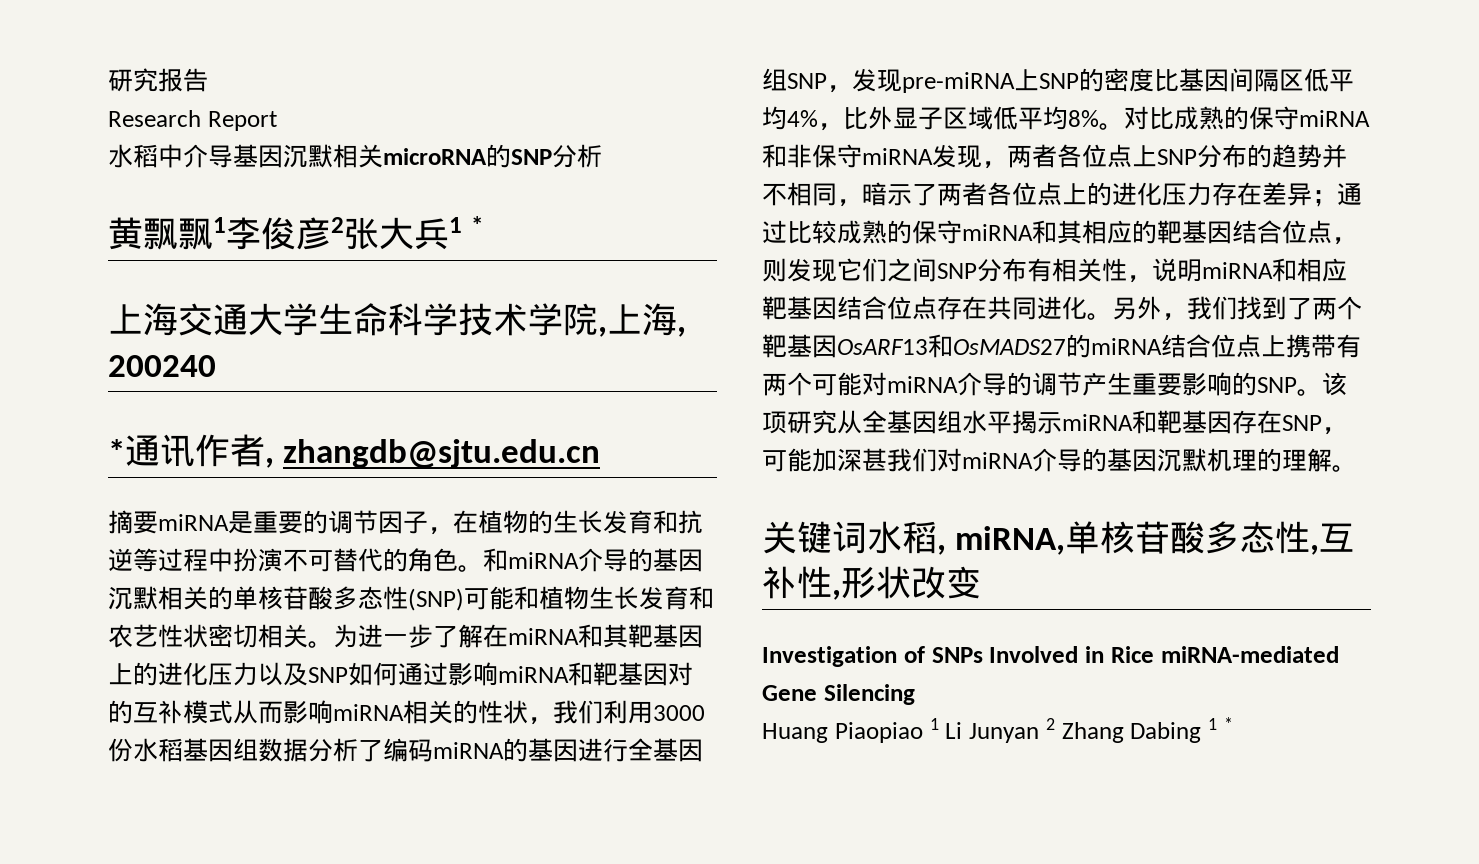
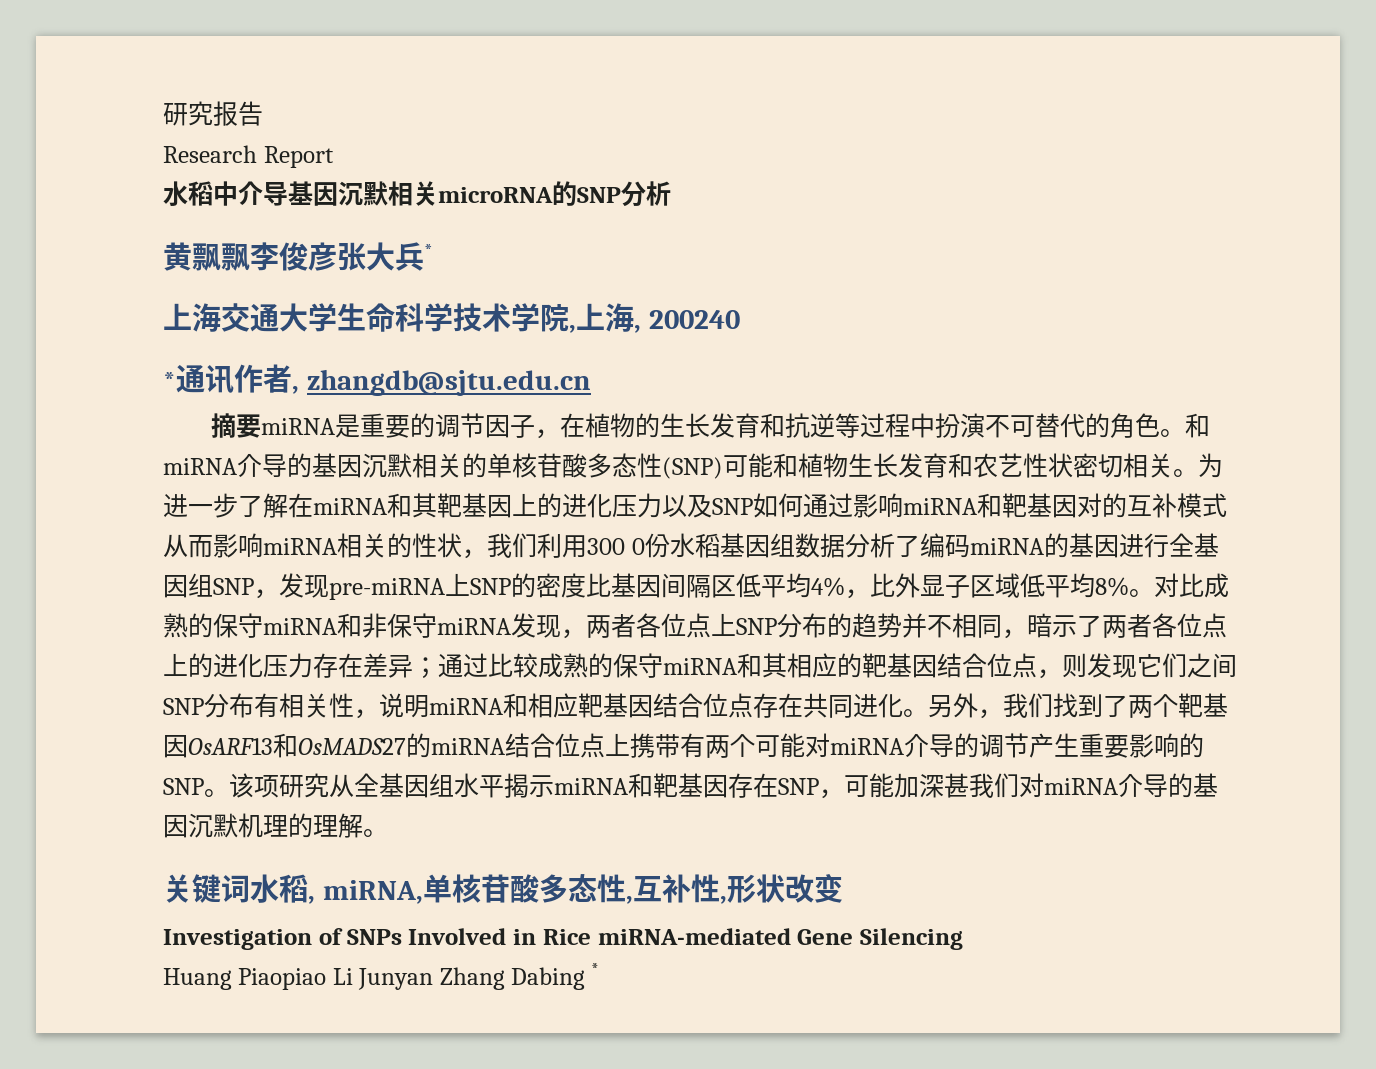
- 黄飘飘1李俊彦2张大兵1 *
+ 黄飘飘李俊彦张大兵*
- 为进一步了解在miRNA和其靶基因上的进化压力以及SNP如何通过影响miRNA和靶基因对的互补模式从而影响miRNA相关的性状，我们利用3000份水稻基因组数据分析了编码miRNA的基因进行全基因组SNP，发现pre-miRNA上SNP的密度比基因间隔区低平均4%，比外显子区域低平均8%。
+ 为进一步了解在miRNA和其靶基因上的进化压力以及SNP如何通过影响miRNA和靶基因对的互补模式从而影响miRNA相关的性状，我们利用300 0份水稻基因组数据分析了编码miRNA的基因进行全基因组SNP，发现pre-miRNA上SNP的密度比基因间隔区低平均4%，比外显子区域低平均8%。
- Huang Piaopiao 1 Li Junyan 2 Zhang Dabing 1 *
+ Huang Piaopiao Li Junyan Zhang Dabing *

